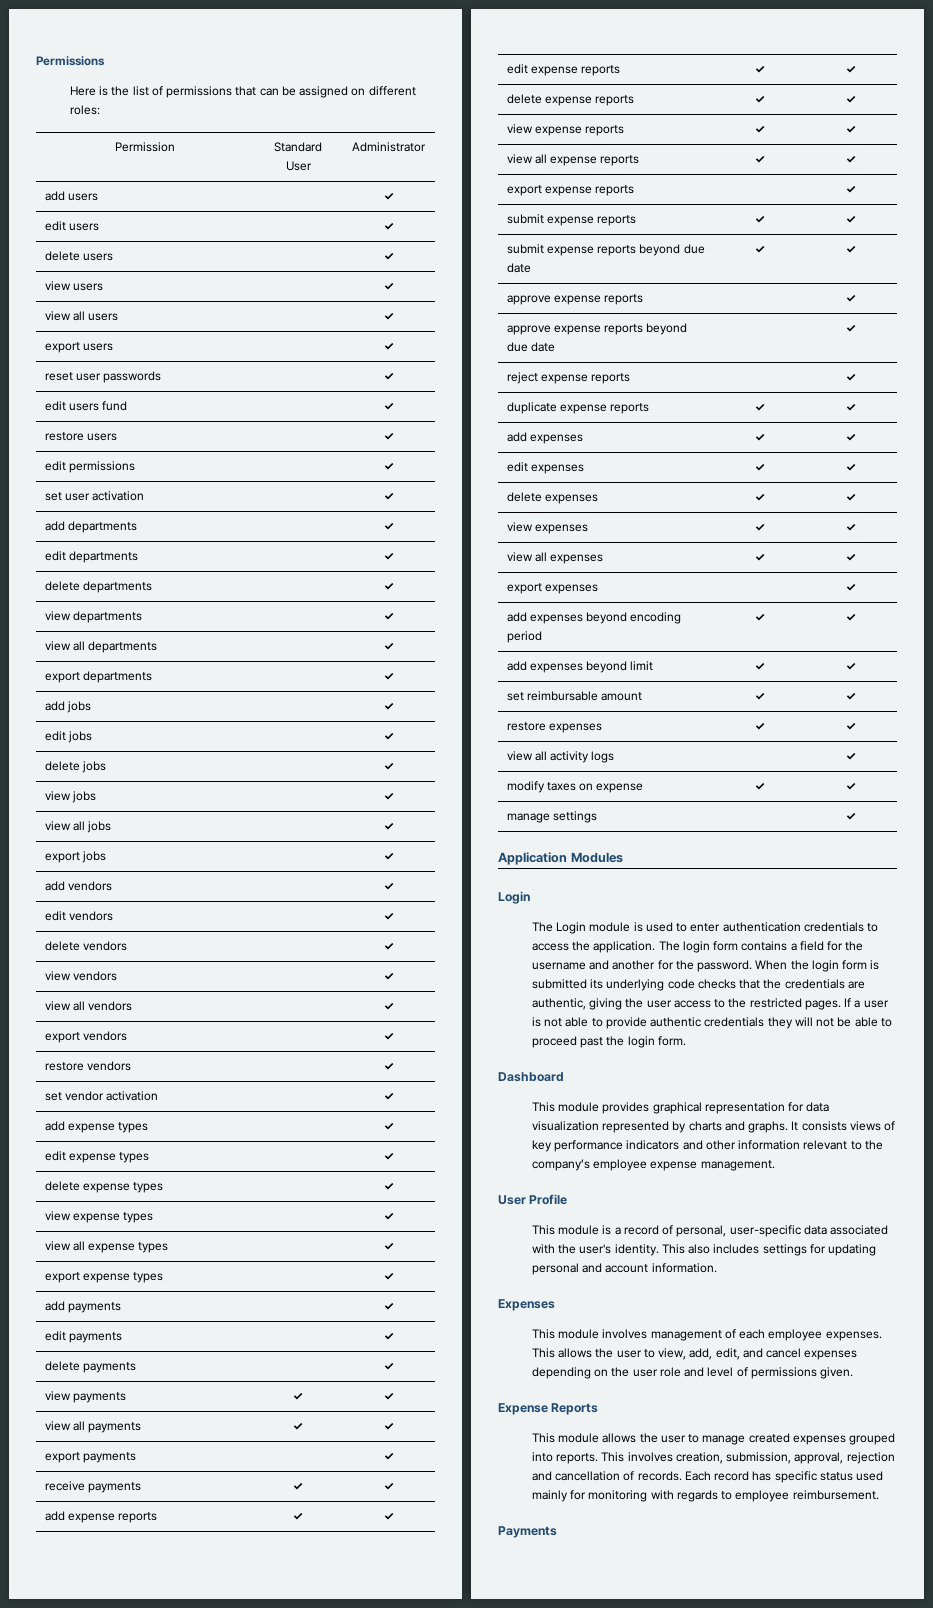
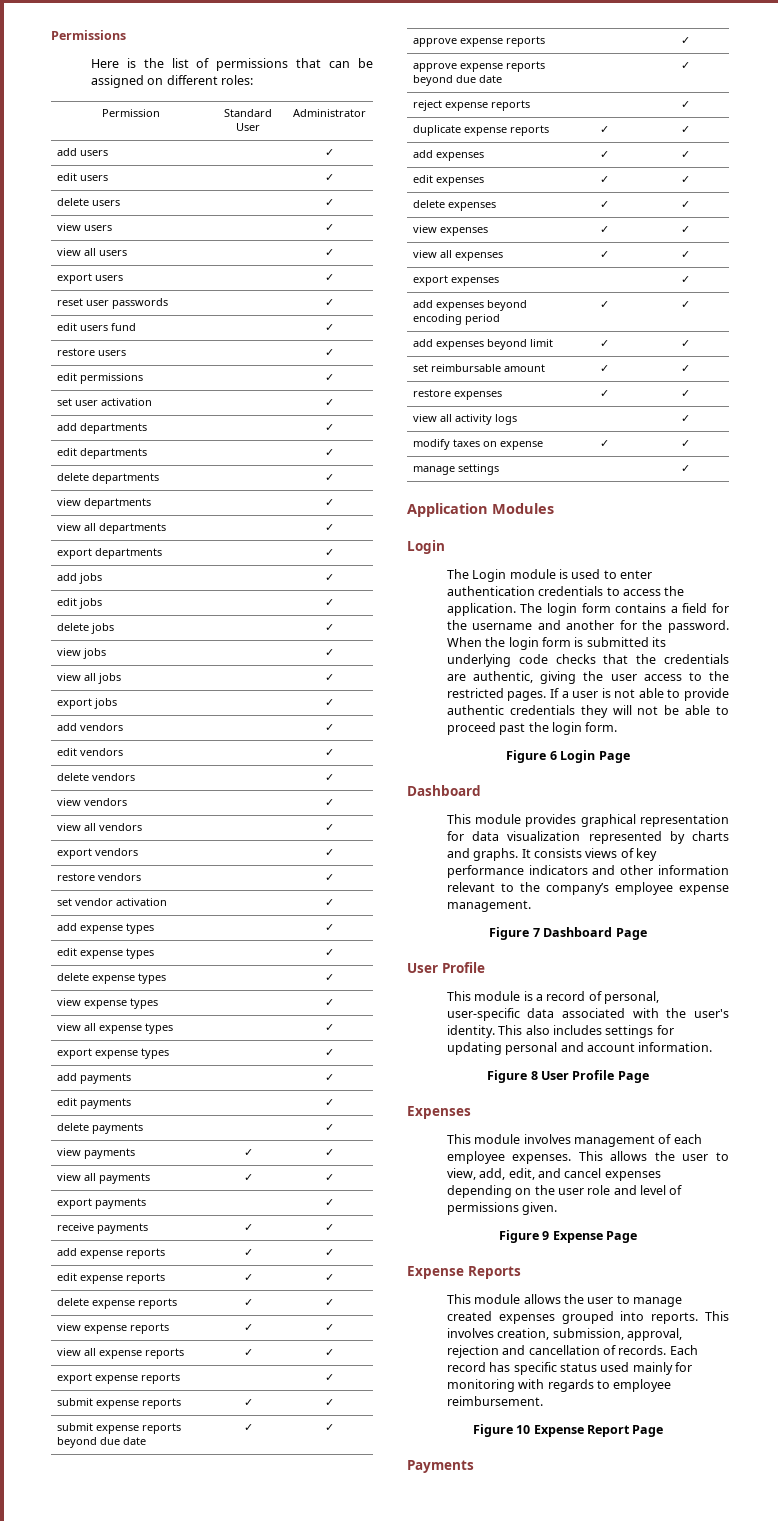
+ Figure 6 Login Page
+ Figure 7 Dashboard Page
+ Figure 8 User Profile Page
+ Figure 9 Expense Page
+ Figure 10 Expense Report Page

